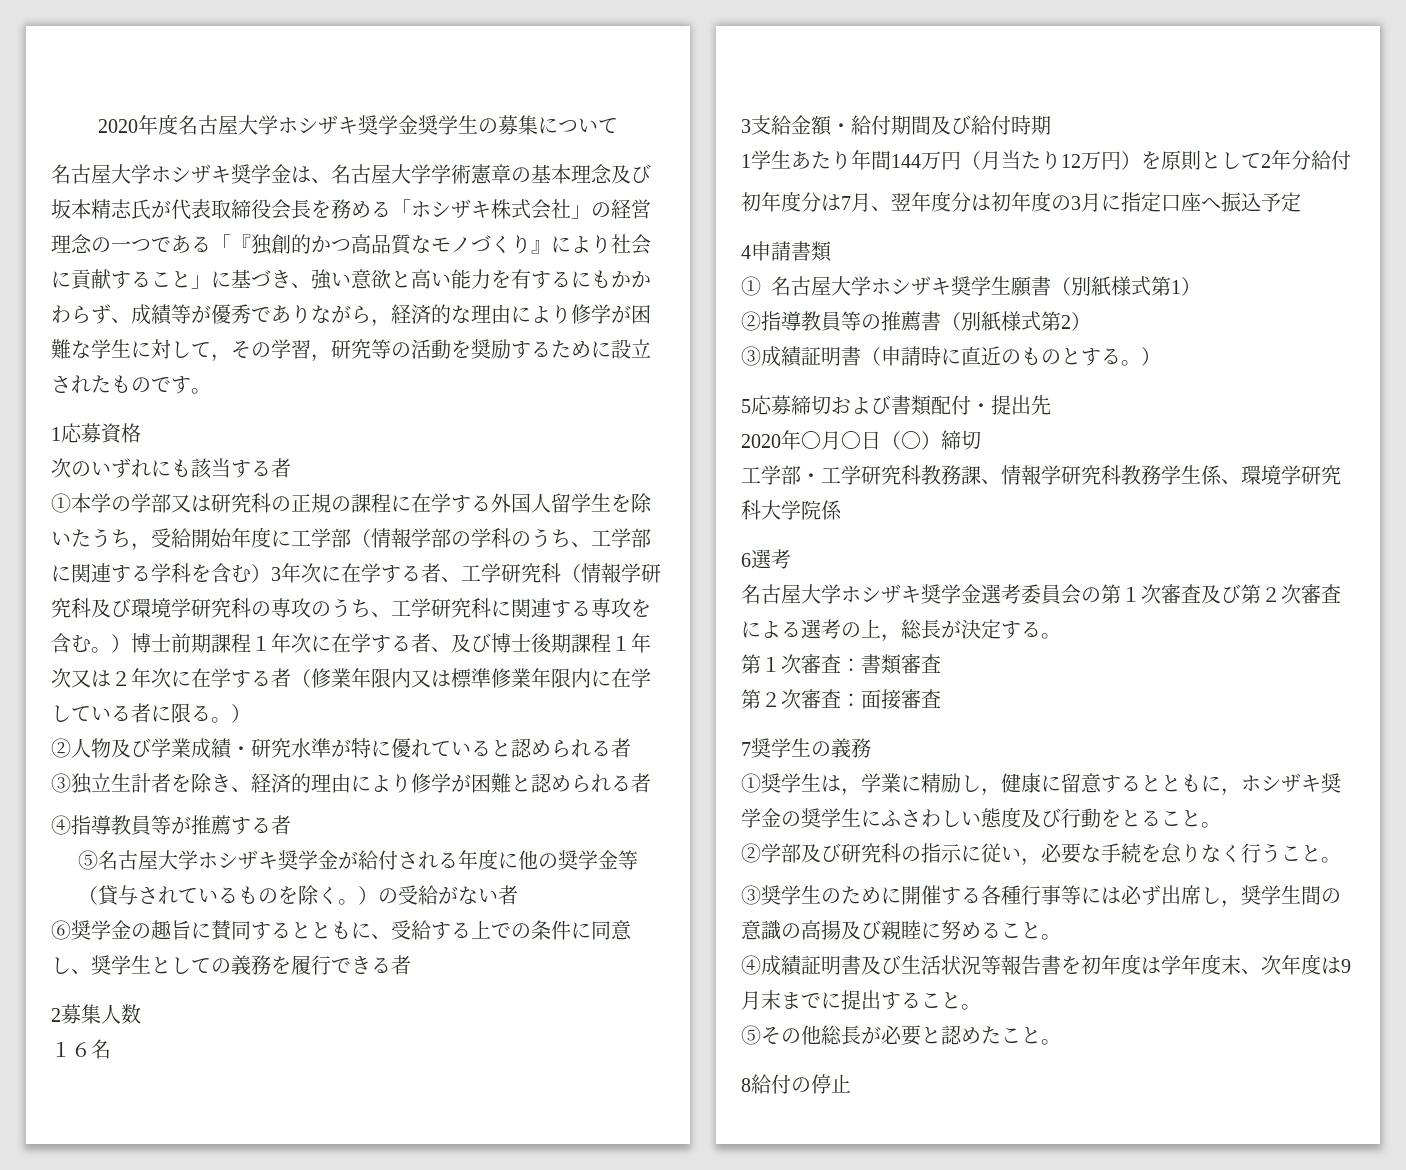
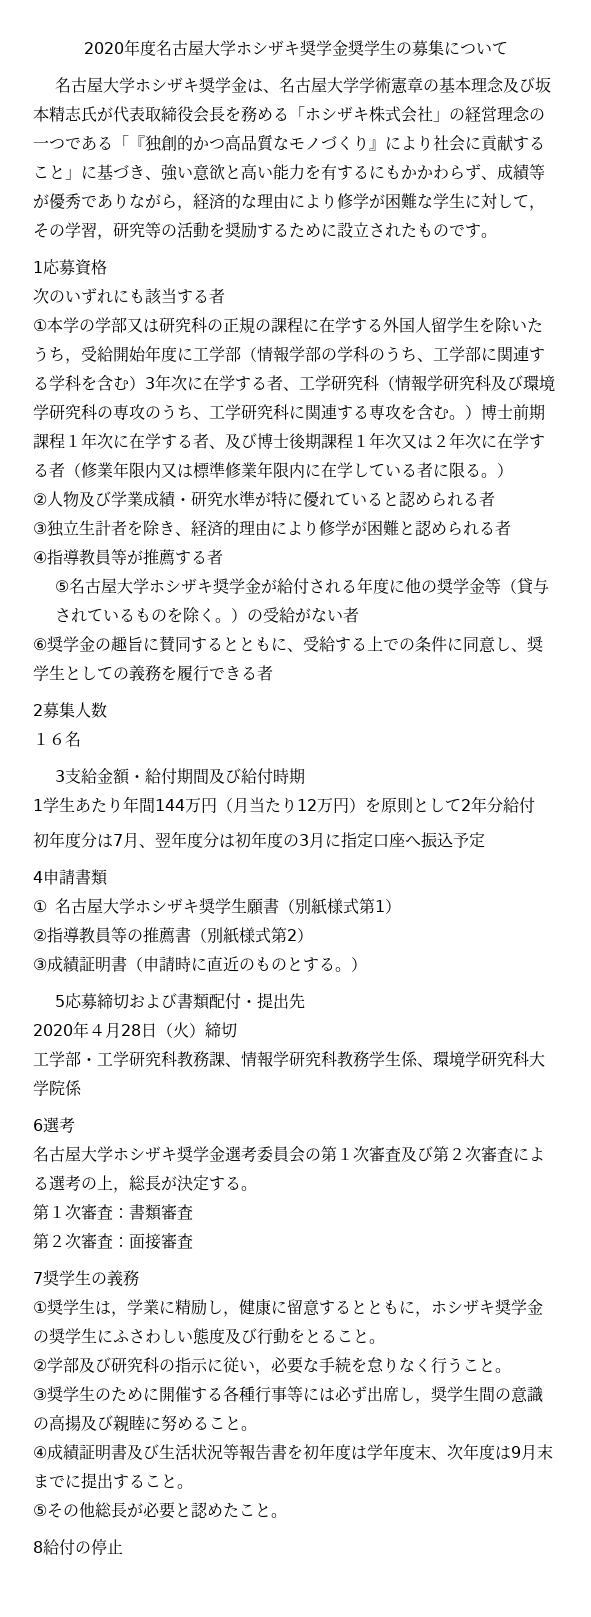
- 2020年〇月〇日（〇）締切
+ 2020年４月28日（火）締切

